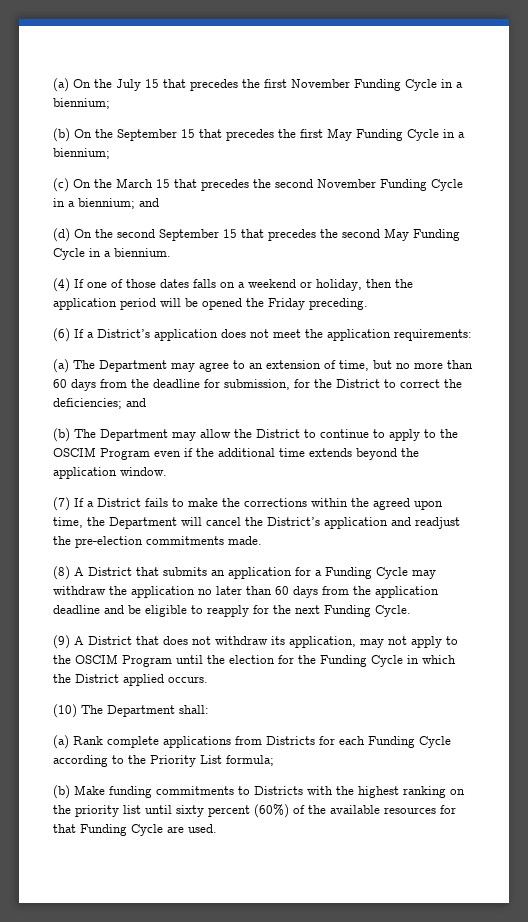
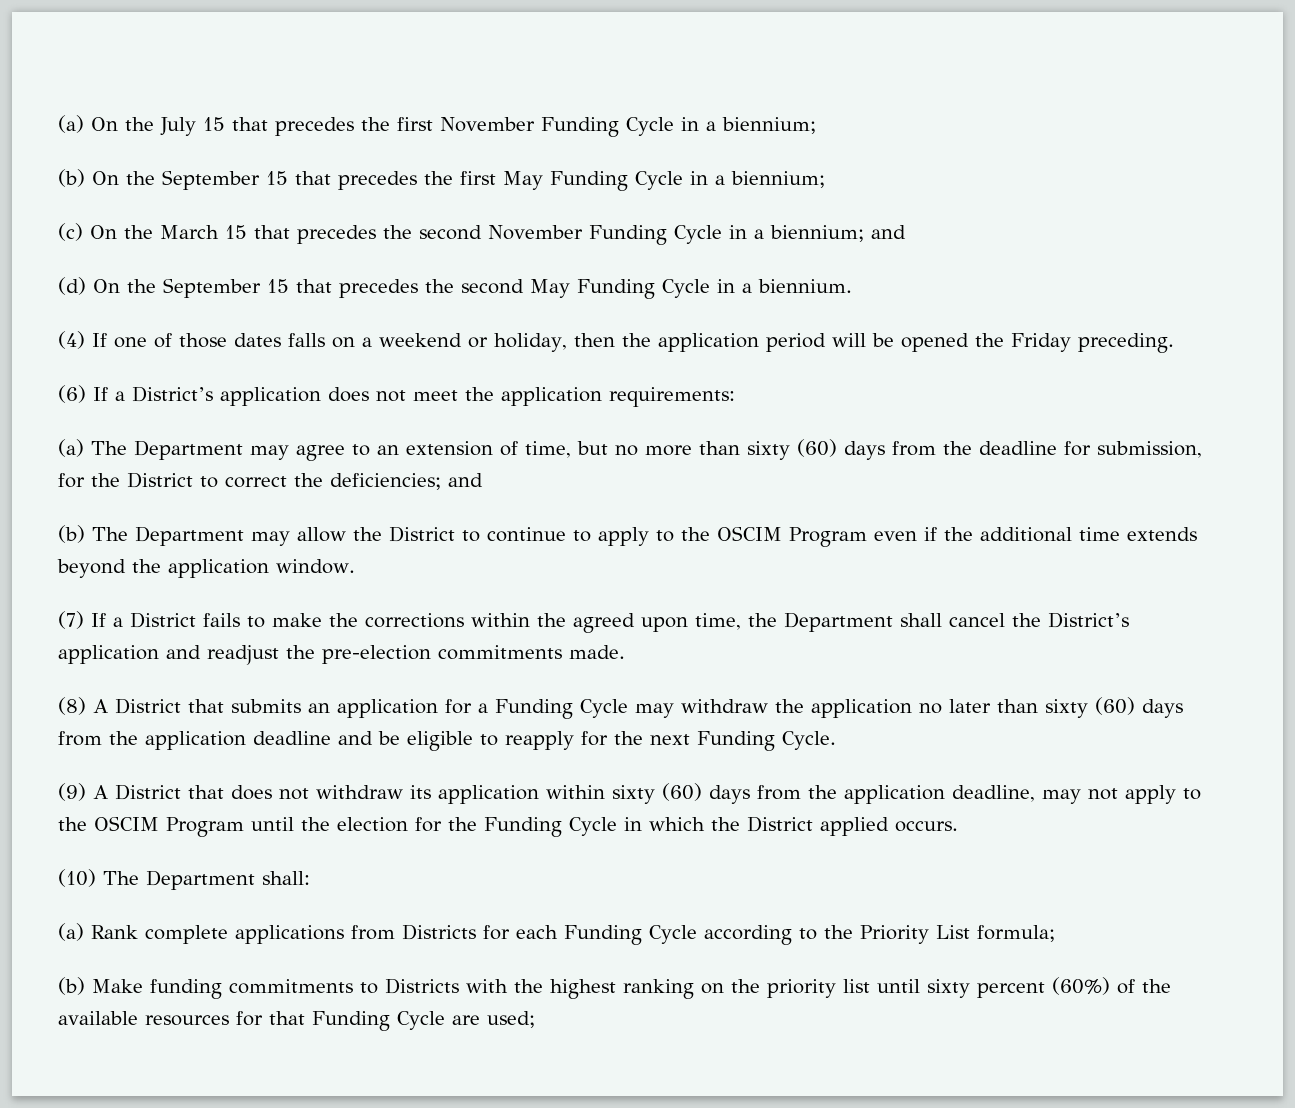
- (d) On the second September 15 that precedes the second May Funding Cycle in a biennium.
+ (d) On the September 15 that precedes the second May Funding Cycle in a biennium.
- (a) The Department may agree to an extension of time, but no more than 60 days from the deadline for submission, for the District to correct the deficiencies; and
+ (a) The Department may agree to an extension of time, but no more than sixty (60) days from the deadline for submission, for the District to correct the deficiencies; and
- (7) If a District fails to make the corrections within the agreed upon time, the Department will cancel the District’s application and readjust the pre-election commitments made.
+ (7) If a District fails to make the corrections within the agreed upon time, the Department shall cancel the District’s application and readjust the pre-election commitments made.
- (8) A District that submits an application for a Funding Cycle may withdraw the application no later than 60 days from the application deadline and be eligible to reapply for the next Funding Cycle.
+ (8) A District that submits an application for a Funding Cycle may withdraw the application no later than sixty (60) days from the application deadline and be eligible to reapply for the next Funding Cycle.
- (9) A District that does not withdraw its application, may not apply to the OSCIM Program until the election for the Funding Cycle in which the District applied occurs.
+ (9) A District that does not withdraw its application within sixty (60) days from the application deadline, may not apply to the OSCIM Program until the election for the Funding Cycle in which the District applied occurs.
- (b) Make funding commitments to Districts with the highest ranking on the priority list until sixty percent (60%) of the available resources for that Funding Cycle are used.
+ (b) Make funding commitments to Districts with the highest ranking on the priority list until sixty percent (60%) of the available resources for that Funding Cycle are used;

